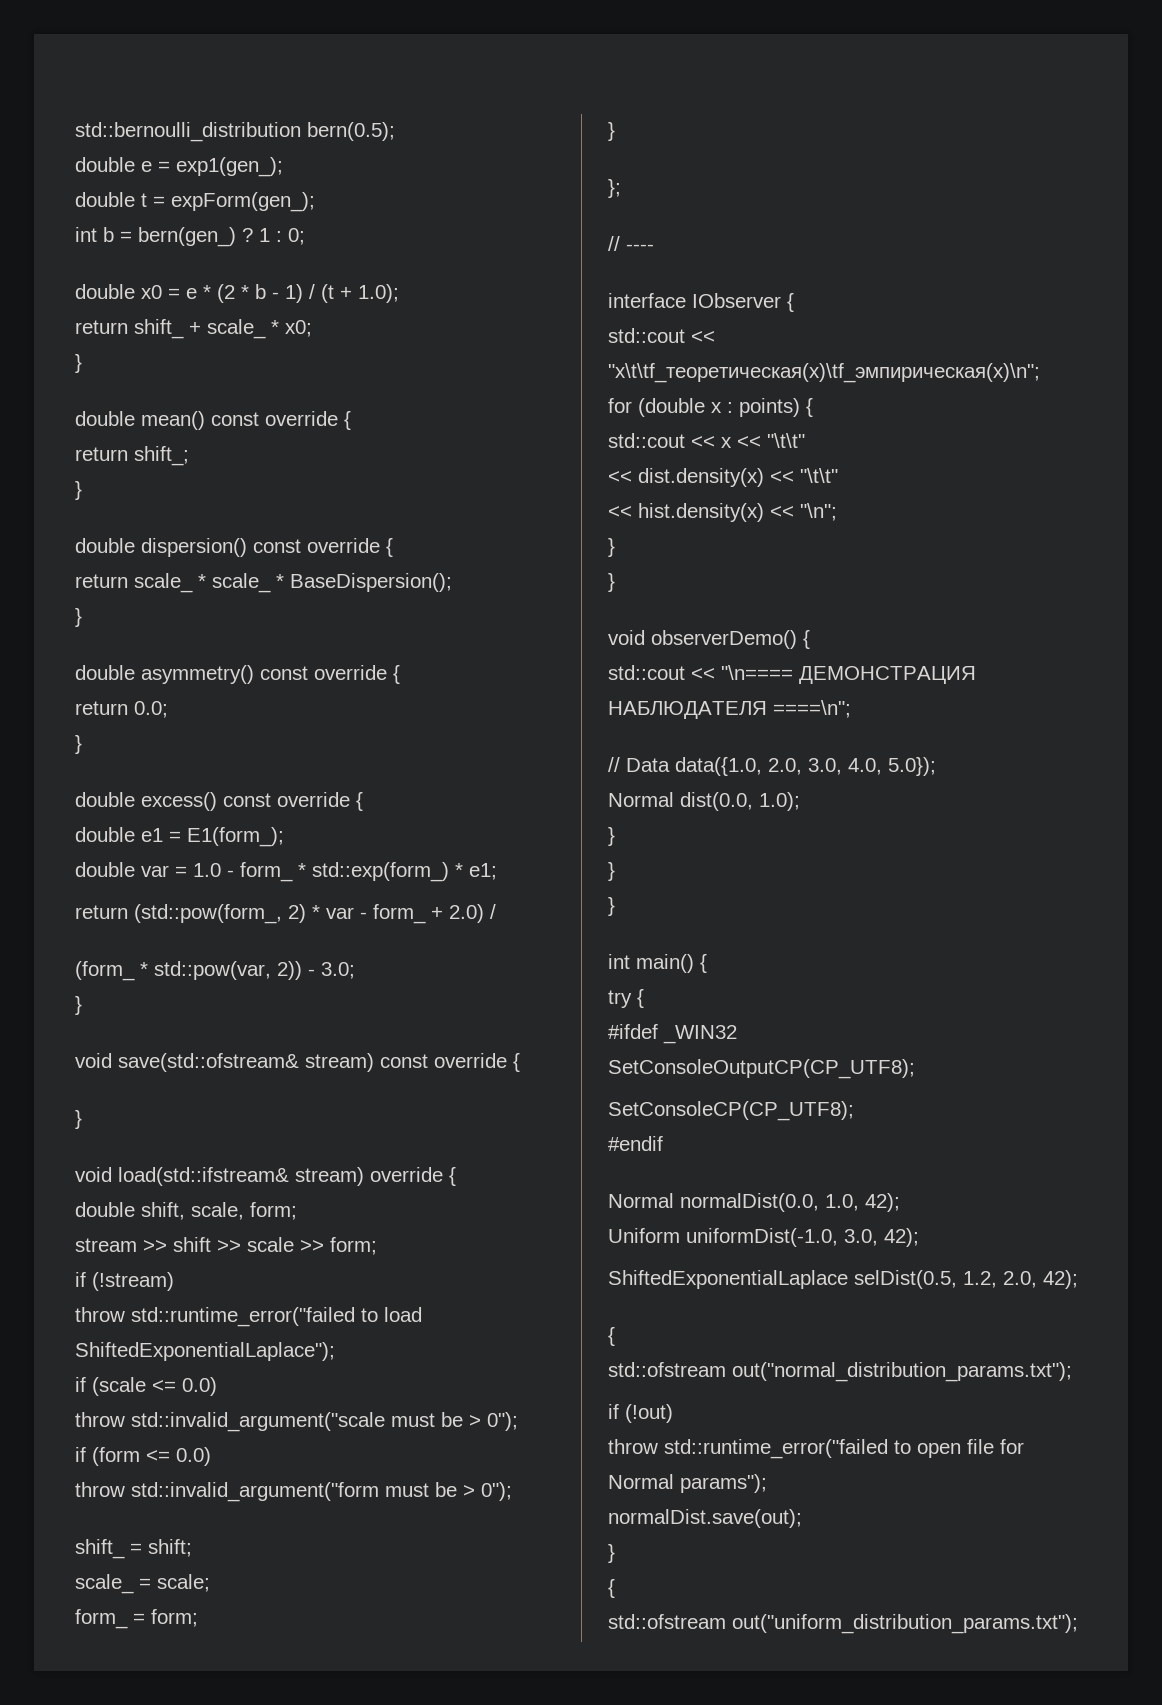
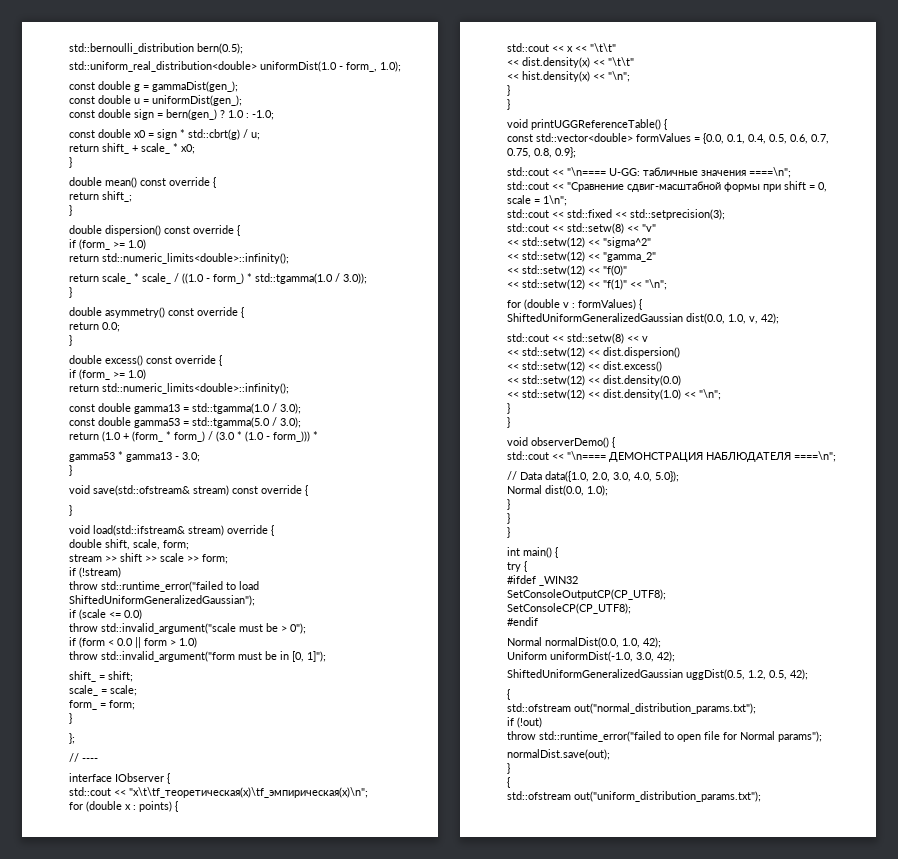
- double e = exp1(gen_);
- double t = expForm(gen_);
- int b = bern(gen_) ? 1 : 0;
- double x0 = e * (2 * b - 1) / (t + 1.0);
+ std::uniform_real_distribution<double> uniformDist(1.0 - form_, 1.0);
+ const double g = gammaDist(gen_);
+ const double u = uniformDist(gen_);
+ const double sign = bern(gen_) ? 1.0 : -1.0;
+ const double x0 = sign * std::cbrt(g) / u;
  double dispersion() const override {
- return scale_ * scale_ * BaseDispersion();
+ if (form_ >= 1.0)
+ return std::numeric_limits<double>::infinity();
+ return scale_ * scale_ / ((1.0 - form_) * std::tgamma(1.0 / 3.0));
  double excess() const override {
- double e1 = E1(form_);
- double var = 1.0 - form_ * std::exp(form_) * e1;
- return (std::pow(form_, 2) * var - form_ + 2.0) /
- (form_ * std::pow(var, 2)) - 3.0;
+ if (form_ >= 1.0)
+ return std::numeric_limits<double>::infinity();
+ const double gamma13 = std::tgamma(1.0 / 3.0);
+ const double gamma53 = std::tgamma(5.0 / 3.0);
+ return (1.0 + (form_ * form_) / (3.0 * (1.0 - form_))) *
+ gamma53 * gamma13 - 3.0;
- throw std::runtime_error("failed to load ShiftedExponentialLaplace");
+ throw std::runtime_error("failed to load ShiftedUniformGeneralizedGaussian");
- if (form <= 0.0)
+ if (form < 0.0 || form > 1.0)
- throw std::invalid_argument("form must be > 0");
+ throw std::invalid_argument("form must be in [0, 1]");
+ void printUGGReferenceTable() {
+ const std::vector<double> formValues = {0.0, 0.1, 0.4, 0.5, 0.6, 0.7, 0.75, 0.8, 0.9};
+ std::cout << "\n==== U-GG: табличные значения ====\n";
+ std::cout << "Сравнение сдвиг-масштабной формы при shift = 0, scale = 1\n";
+ std::cout << std::fixed << std::setprecision(3);
+ std::cout << std::setw(8) << "v"
+ << std::setw(12) << "sigma^2"
+ << std::setw(12) << "gamma_2"
+ << std::setw(12) << "f(0)"
+ << std::setw(12) << "f(1)" << "\n";
+ for (double v : formValues) {
+ ShiftedUniformGeneralizedGaussian dist(0.0, 1.0, v, 42);
+ std::cout << std::setw(8) << v
+ << std::setw(12) << dist.dispersion()
+ << std::setw(12) << dist.excess()
+ << std::setw(12) << dist.density(0.0)
+ << std::setw(12) << dist.density(1.0) << "\n";
+ }
+ }
- ShiftedExponentialLaplace selDist(0.5, 1.2, 2.0, 42);
+ ShiftedUniformGeneralizedGaussian uggDist(0.5, 1.2, 0.5, 42);

